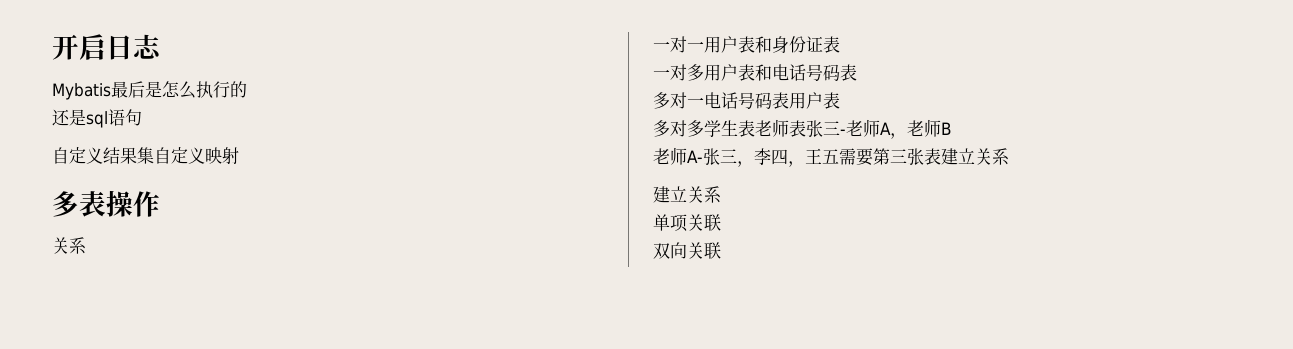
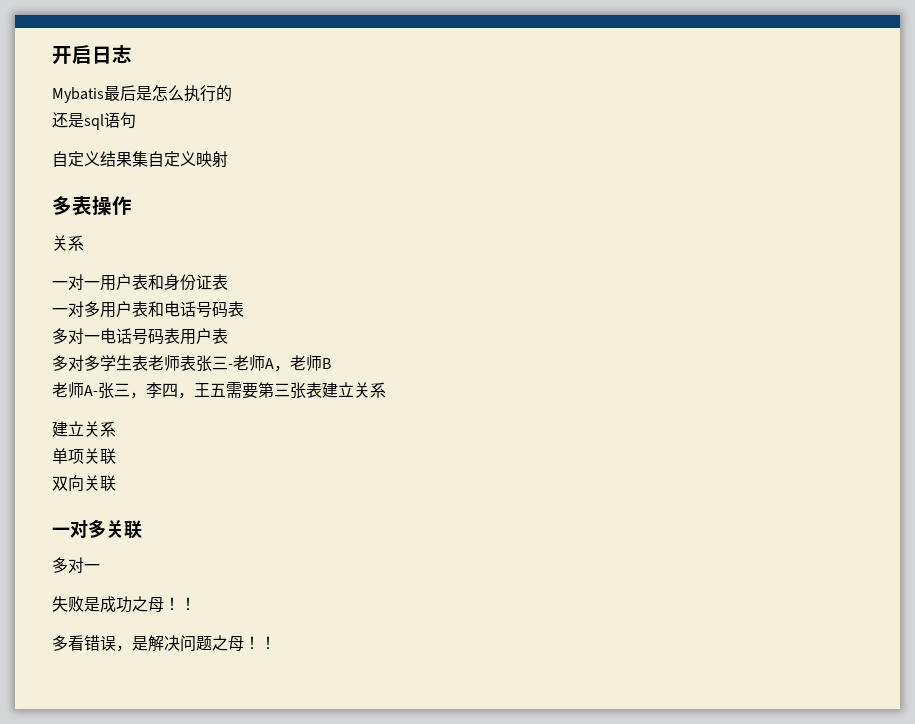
+ 一对多关联
+ 多对一
+ 失败是成功之母！！
+ 多看错误，是解决问题之母！！

